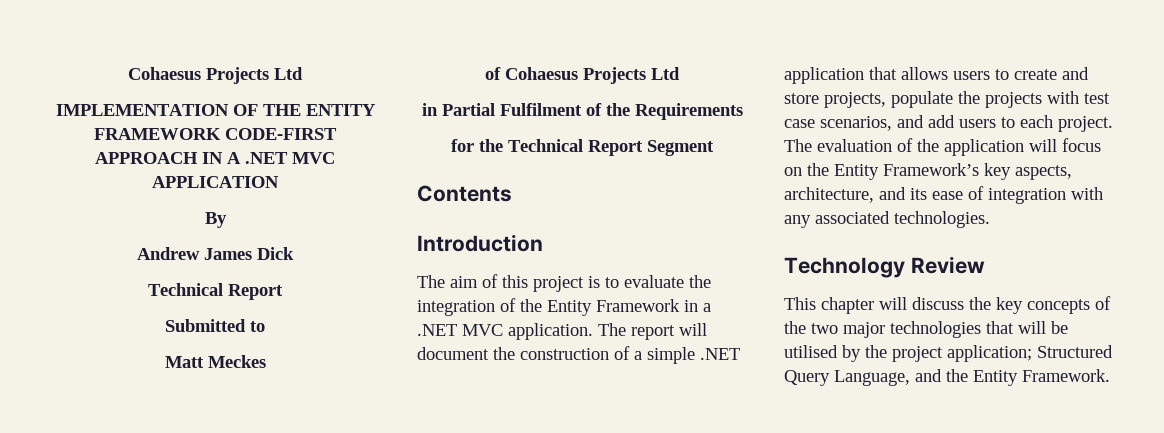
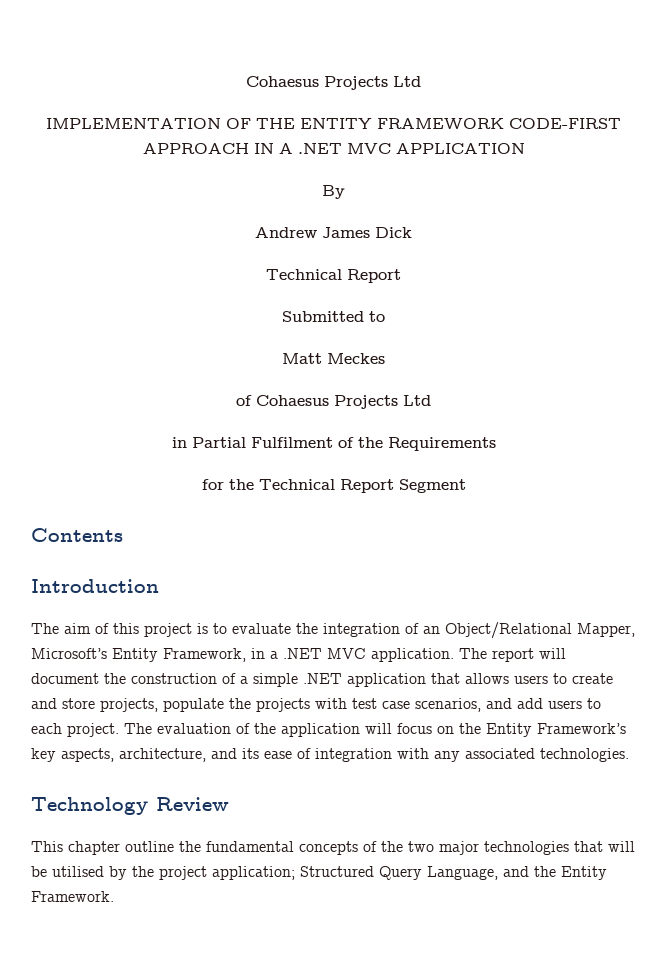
- The aim of this project is to evaluate the integration of the Entity Framework in a .NET MVC application.
+ The aim of this project is to evaluate the integration of an Object/Relational Mapper, Microsoft’s Entity Framework, in a .NET MVC application.
- This chapter will discuss the key concepts of the two major technologies that will be utilised by the project application; Structured Query Language, and the Entity Framework.
+ This chapter outline the fundamental concepts of the two major technologies that will be utilised by the project application; Structured Query Language, and the Entity Framework.

